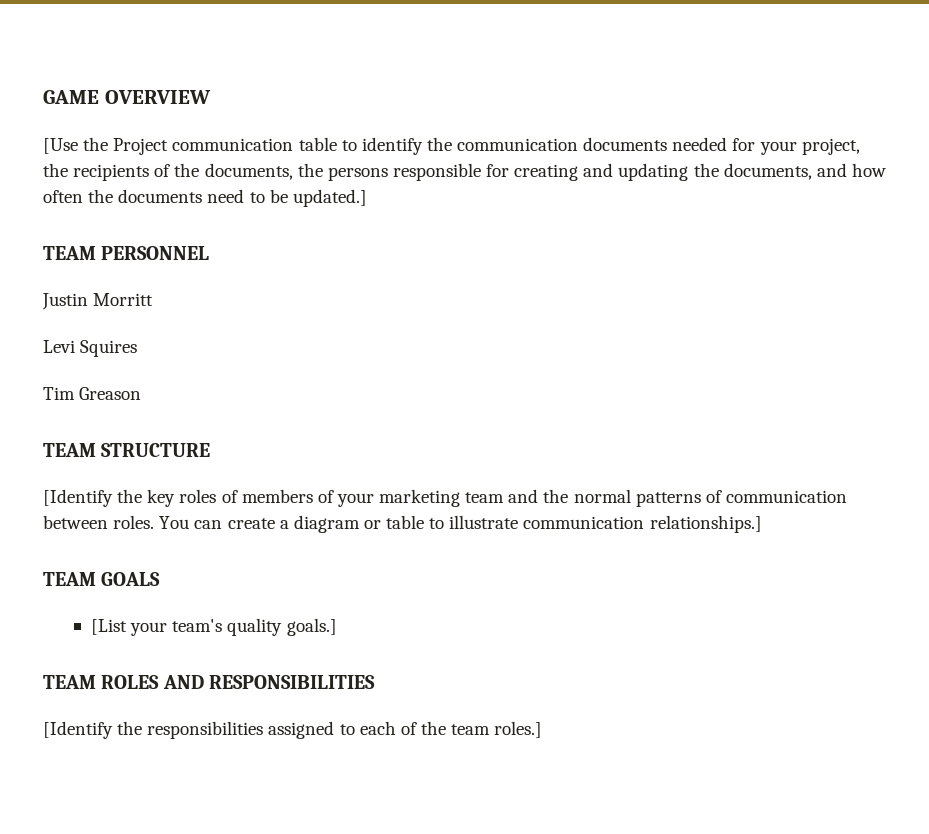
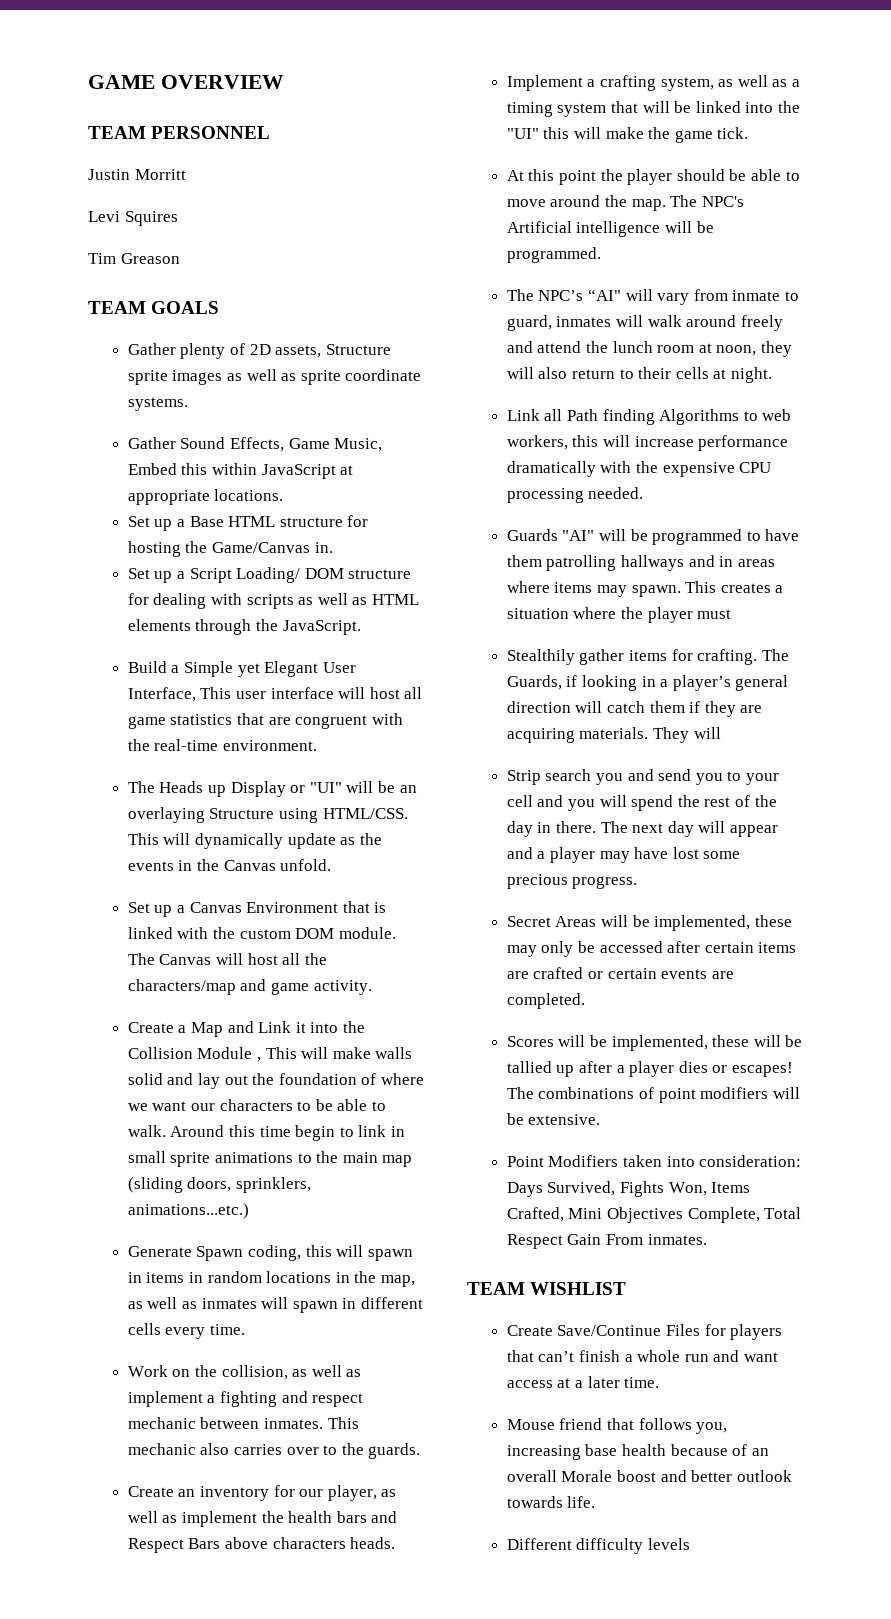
- [Use the Project communication table to identify the communication documents needed for your project, the recipients of the documents, the persons responsible for creating and updating the documents, and how often the documents need to be updated.]
- TEAM STRUCTURE
- [Identify the key roles of members of your marketing team and the normal patterns of communication between roles. You can create a diagram or table to illustrate communication relationships.]
  TEAM GOALS
- [List your team's quality goals.]
- TEAM ROLES AND RESPONSIBILITIES
- [Identify the responsibilities assigned to each of the team roles.]
+ Gather plenty of 2D assets, Structure sprite images as well as sprite coordinate systems.
+ Gather Sound Effects, Game Music, Embed this within JavaScript at appropriate locations.
+ Set up a Base HTML structure for hosting the Game/Canvas in.
+ Set up a Script Loading/ DOM structure for dealing with scripts as well as HTML elements through the JavaScript.
+ Build a Simple yet Elegant User Interface, This user interface will host all game statistics that are congruent with the real-time environment.
+ The Heads up Display or "UI" will be an overlaying Structure using HTML/CSS. This will dynamically update as the events in the Canvas unfold.
+ Set up a Canvas Environment that is linked with the custom DOM module. The Canvas will host all the characters/map and game activity.
+ Create a Map and Link it into the Collision Module , This will make walls solid and lay out the foundation of where we want our characters to be able to walk. Around this time begin to link in small sprite animations to the main map (sliding doors, sprinklers, animations...etc.)
+ Generate Spawn coding, this will spawn in items in random locations in the map, as well as inmates will spawn in different cells every time.
+ Work on the collision, as well as implement a fighting and respect mechanic between inmates. This mechanic also carries over to the guards.
+ Create an inventory for our player, as well as implement the health bars and Respect Bars above characters heads.
+ Implement a crafting system, as well as a timing system that will be linked into the "UI" this will make the game tick.
+ At this point the player should be able to move around the map. The NPC's Artificial intelligence will be programmed.
+ The NPC’s “AI" will vary from inmate to guard, inmates will walk around freely and attend the lunch room at noon, they will also return to their cells at night.
+ Link all Path finding Algorithms to web workers, this will increase performance dramatically with the expensive CPU processing needed.
+ Guards "AI" will be programmed to have them patrolling hallways and in areas where items may spawn. This creates a situation where the player must
+ Stealthily gather items for crafting. The Guards, if looking in a player’s general direction will catch them if they are acquiring materials. They will
+ Strip search you and send you to your cell and you will spend the rest of the day in there. The next day will appear and a player may have lost some precious progress.
+ Secret Areas will be implemented, these may only be accessed after certain items are crafted or certain events are completed.
+ Scores will be implemented, these will be tallied up after a player dies or escapes! The combinations of point modifiers will be extensive.
+ Point Modifiers taken into consideration: Days Survived, Fights Won, Items Crafted, Mini Objectives Complete, Total Respect Gain From inmates.
+ TEAM WISHLIST
+ Create Save/Continue Files for players that can’t finish a whole run and want access at a later time.
+ Mouse friend that follows you, increasing base health because of an overall Morale boost and better outlook towards life.
+ Different difficulty levels

